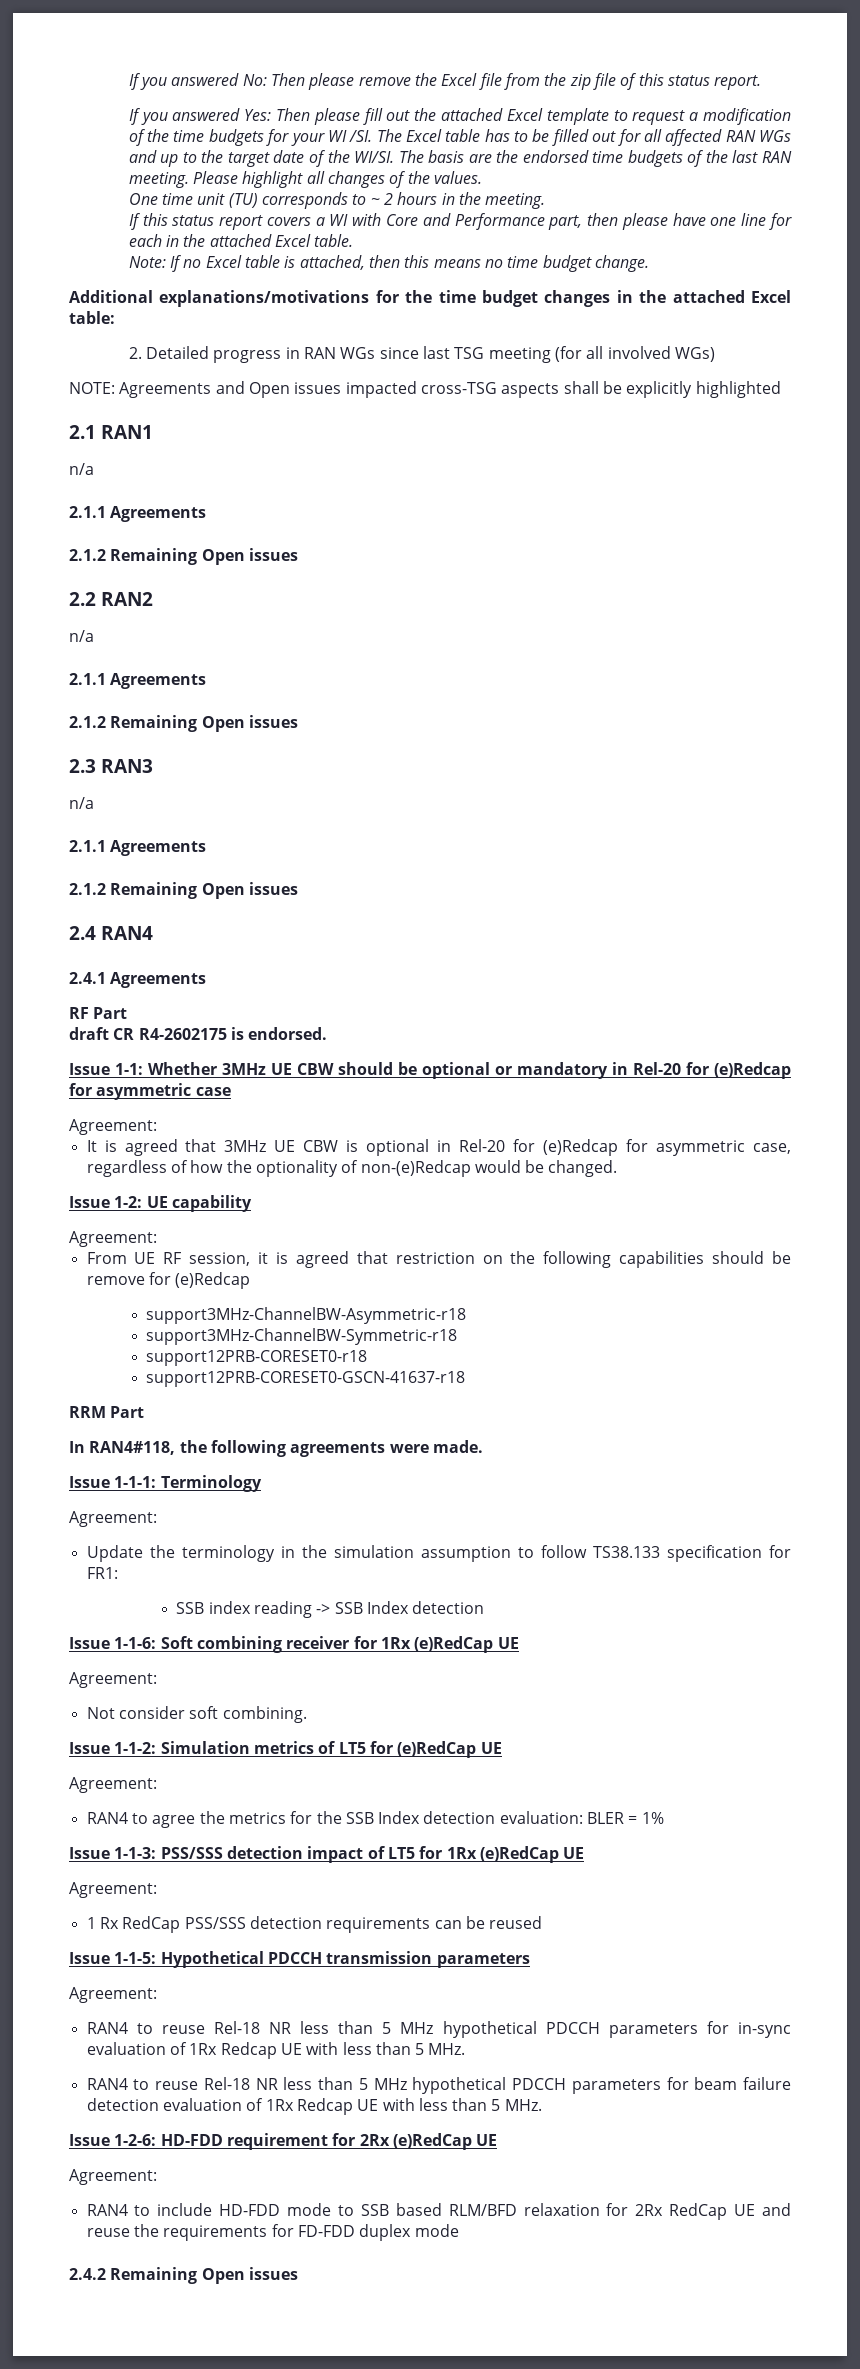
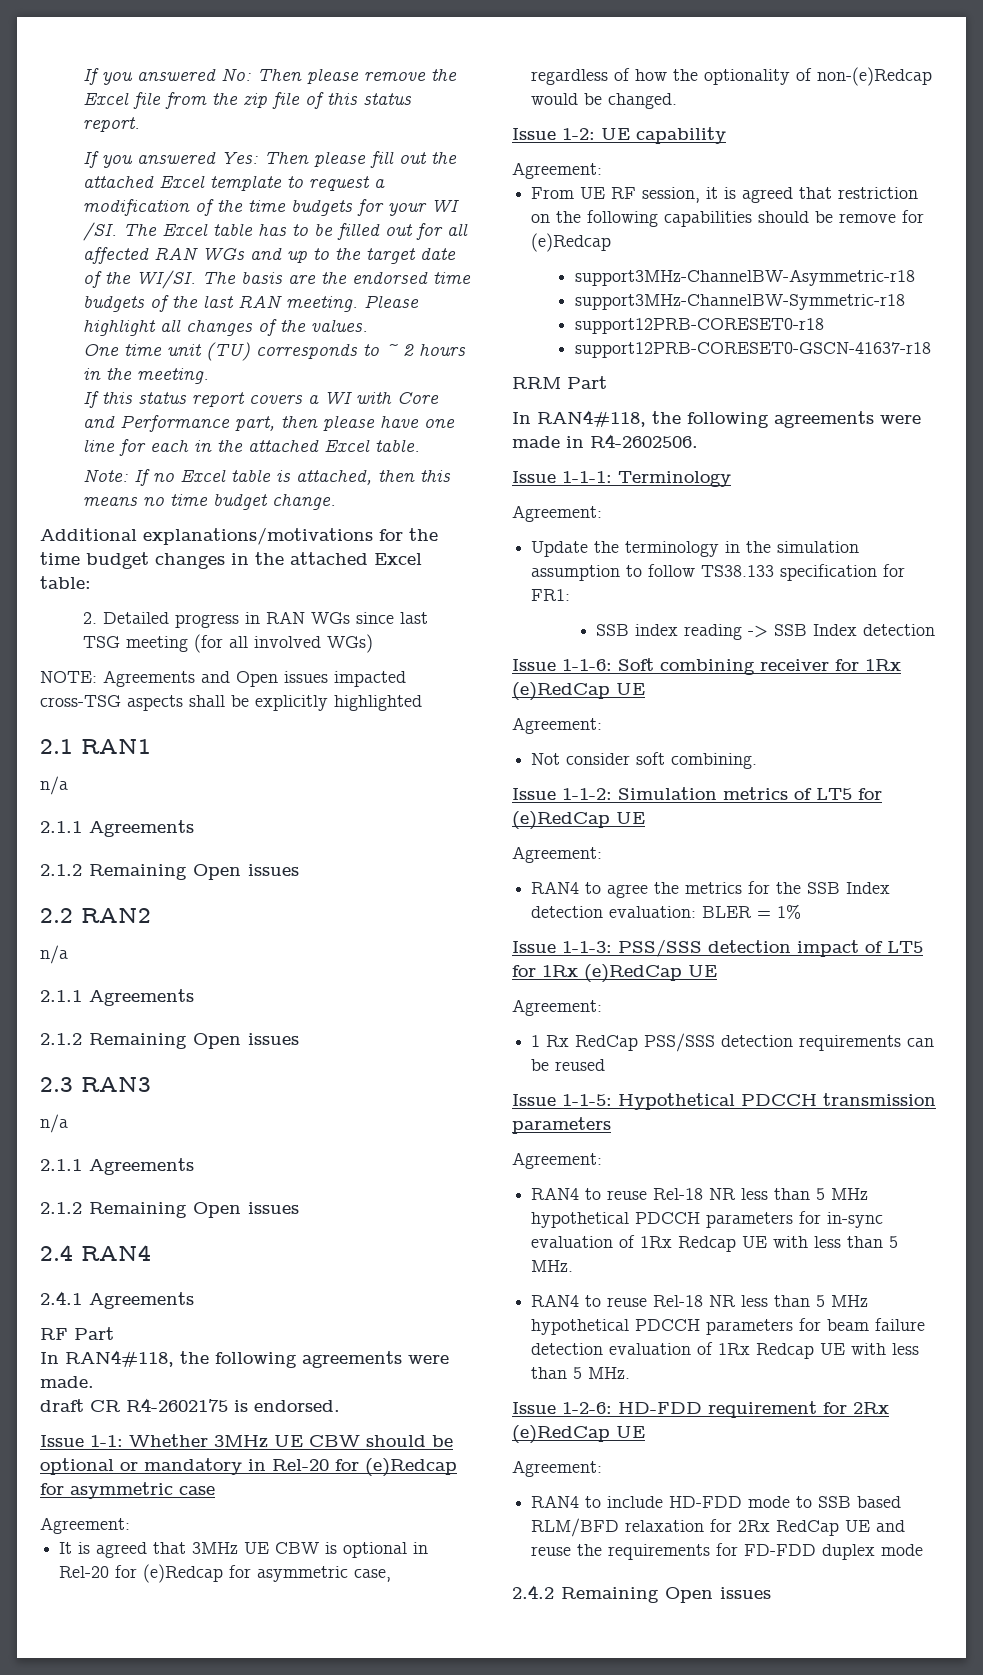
+ In RAN4#118, the following agreements were made.
- In RAN4#118, the following agreements were made.
+ In RAN4#118, the following agreements were made in R4-2602506.

